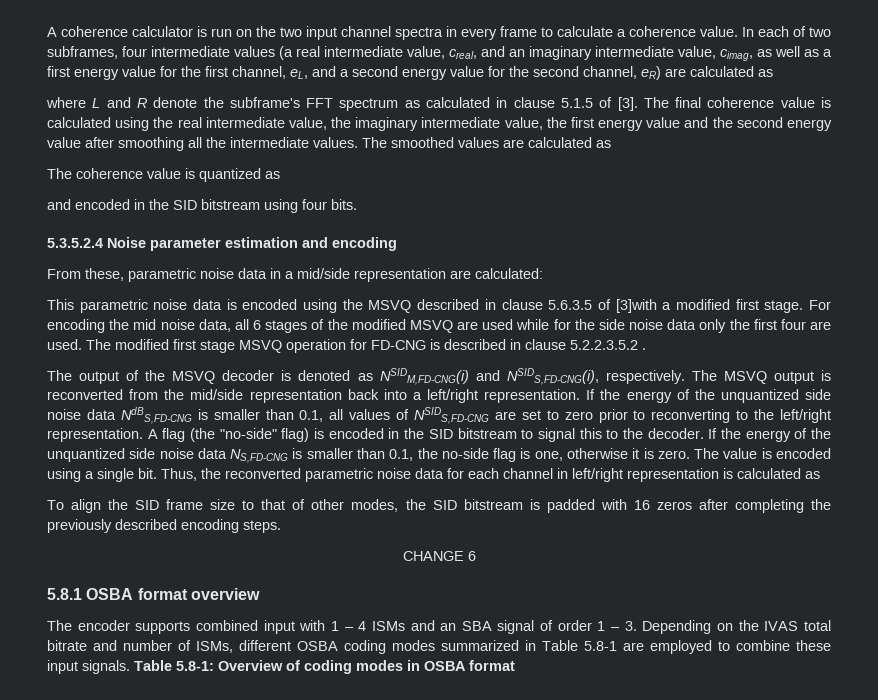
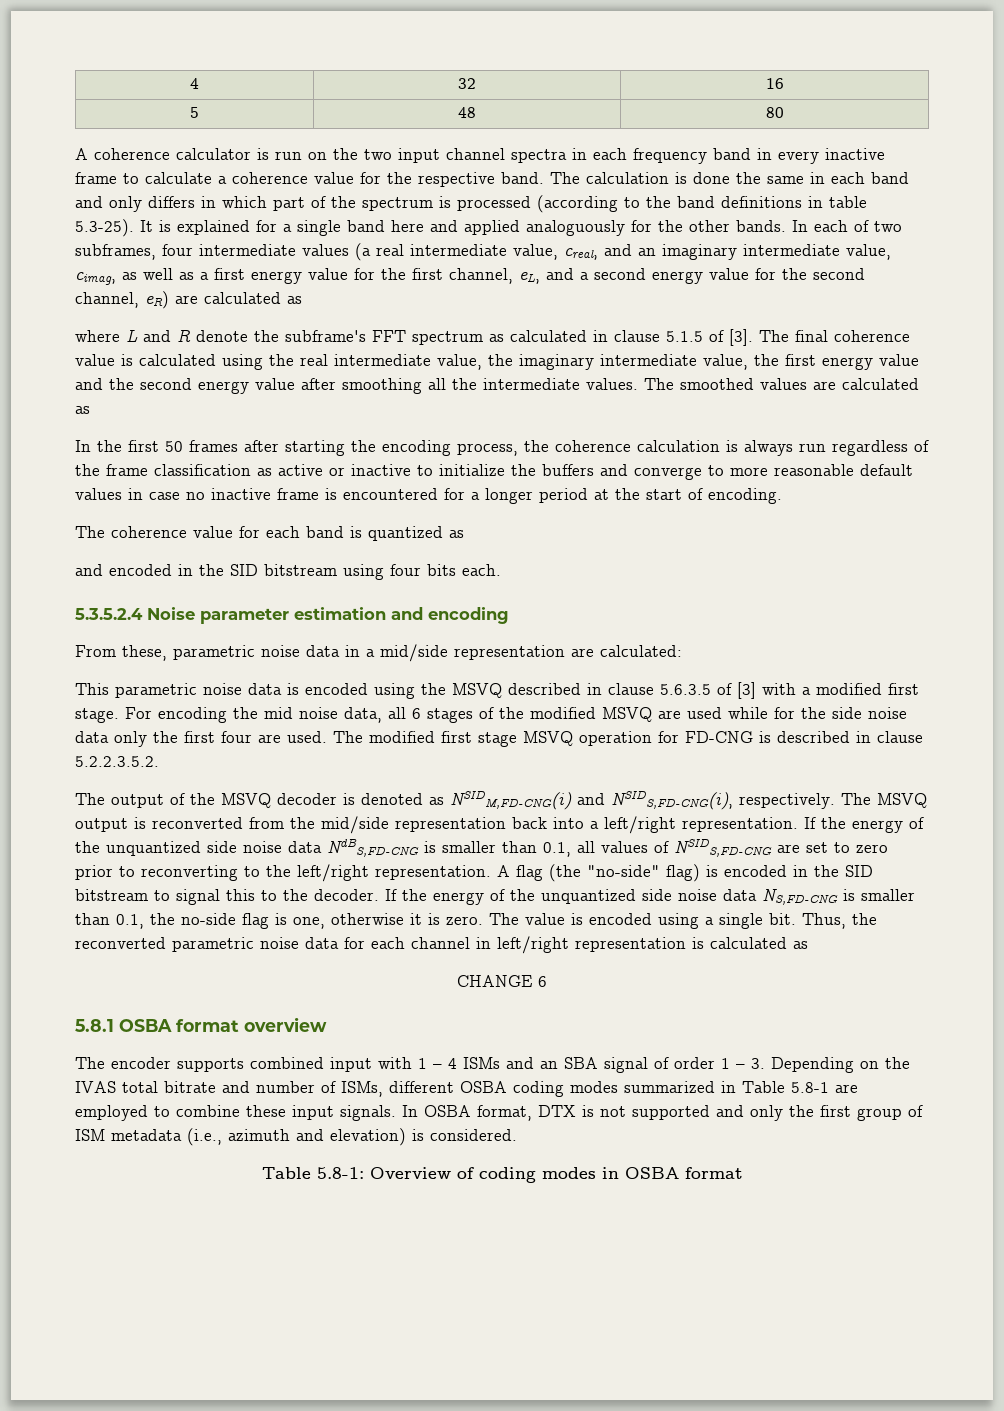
+ 4 | 32 | 16
+ 5 | 48 | 80
- A coherence calculator is run on the two input channel spectra in every frame to calculate a coherence value.
+ A coherence calculator is run on the two input channel spectra in each frequency band in every inactive frame to calculate a coherence value for the respective band. The calculation is done the same in each band and only differs in which part of the spectrum is processed (according to the band definitions in table 5.3-25). It is explained for a single band here and applied analoguously for the other bands.
+ In the first 50 frames after starting the encoding process, the coherence calculation is always run regardless of the frame classification as active or inactive to initialize the buffers and converge to more reasonable default values in case no inactive frame is encountered for a longer period at the start of encoding.
- The coherence value is quantized as
+ The coherence value for each band is quantized as
- and encoded in the SID bitstream using four bits.
+ and encoded in the SID bitstream using four bits each.
- This parametric noise data is encoded using the MSVQ described in clause 5.6.3.5 of [3]with a modified first stage.
+ This parametric noise data is encoded using the MSVQ described in clause 5.6.3.5 of [3] with a modified first stage.
- The modified first stage MSVQ operation for FD-CNG is described in clause 5.2.2.3.5.2 .
+ The modified first stage MSVQ operation for FD-CNG is described in clause 5.2.2.3.5.2.
- To align the SID frame size to that of other modes, the SID bitstream is padded with 16 zeros after completing the previously described encoding steps.
- The encoder supports combined input with 1 – 4 ISMs and an SBA signal of order 1 – 3. Depending on the IVAS total bitrate and number of ISMs, different OSBA coding modes summarized in Table 5.8-1 are employed to combine these input signals. Table 5.8-1: Overview of coding modes in OSBA format
+ The encoder supports combined input with 1 – 4 ISMs and an SBA signal of order 1 – 3. Depending on the IVAS total bitrate and number of ISMs, different OSBA coding modes summarized in Table 5.8-1 are employed to combine these input signals. In OSBA format, DTX is not supported and only the first group of ISM metadata (i.e., azimuth and elevation) is considered.
+ Table 5.8-1: Overview of coding modes in OSBA format

